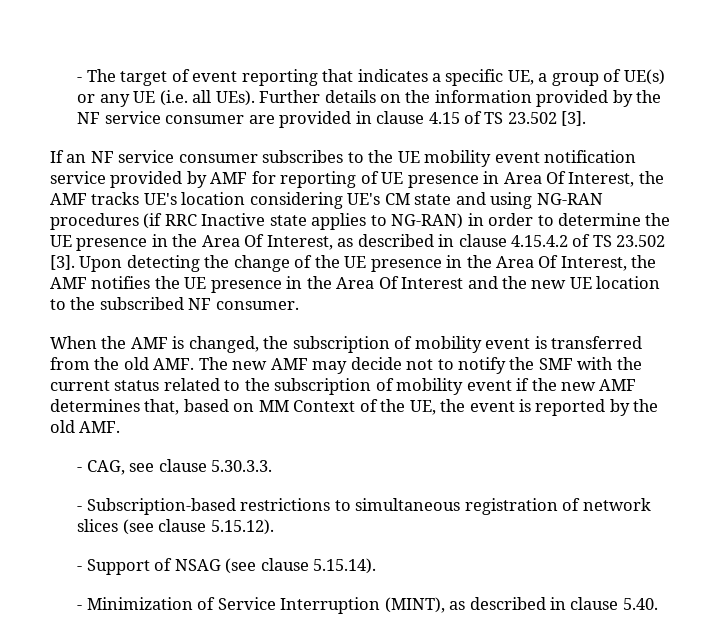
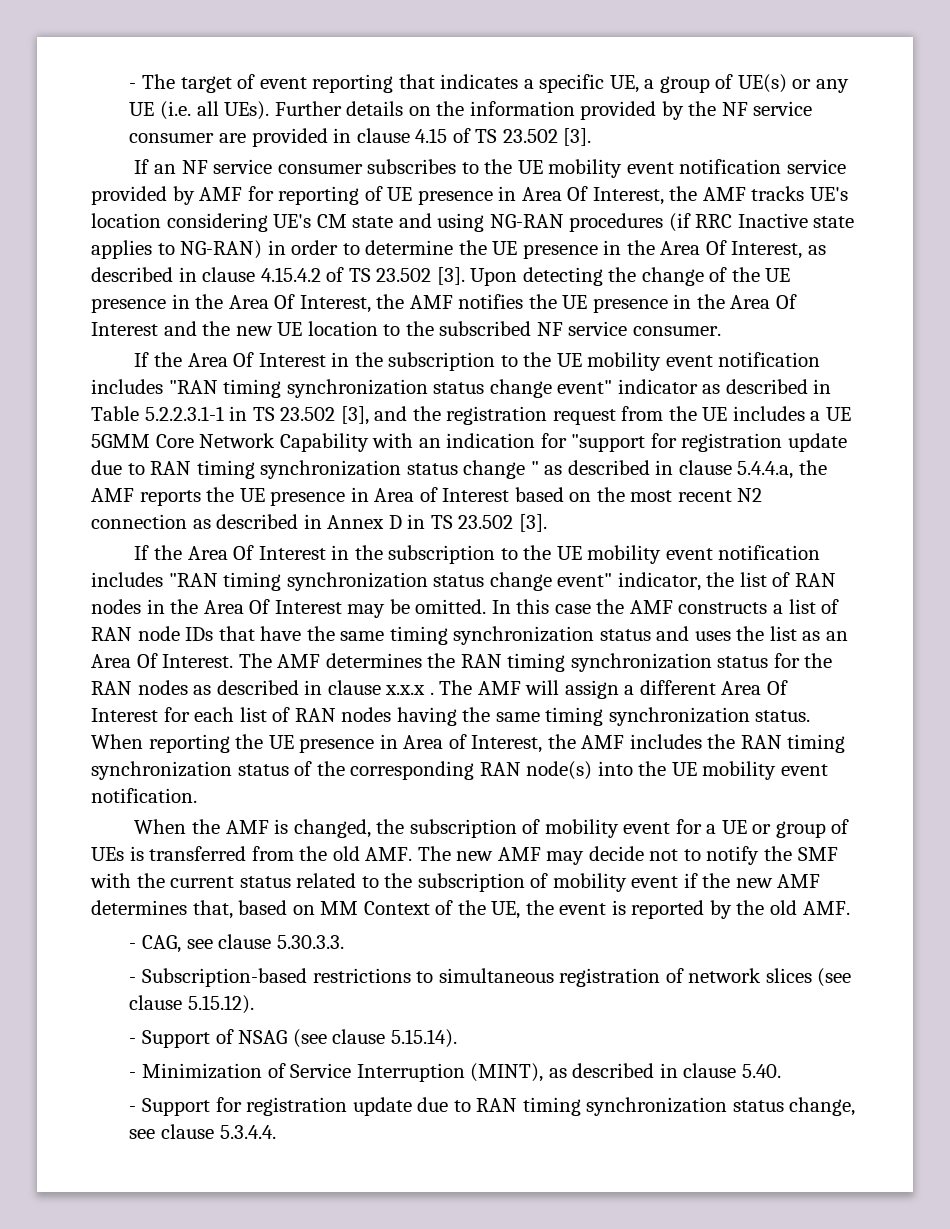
- Upon detecting the change of the UE presence in the Area Of Interest, the AMF notifies the UE presence in the Area Of Interest and the new UE location to the subscribed NF consumer.
+ Upon detecting the change of the UE presence in the Area Of Interest, the AMF notifies the UE presence in the Area Of Interest and the new UE location to the subscribed NF service consumer.
+ If the Area Of Interest in the subscription to the UE mobility event notification includes "RAN timing synchronization status change event" indicator as described in Table 5.2.2.3.1-1 in TS 23.502 [3], and the registration request from the UE includes a UE 5GMM Core Network Capability with an indication for "support for registration update due to RAN timing synchronization status change " as described in clause 5.4.4.a, the AMF reports the UE presence in Area of Interest based on the most recent N2 connection as described in Annex D in TS 23.502 [3].
+ If the Area Of Interest in the subscription to the UE mobility event notification includes "RAN timing synchronization status change event" indicator, the list of RAN nodes in the Area Of Interest may be omitted. In this case the AMF constructs a list of RAN node IDs that have the same timing synchronization status and uses the list as an Area Of Interest. The AMF determines the RAN timing synchronization status for the RAN nodes as described in clause x.x.x . The AMF will assign a different Area Of Interest for each list of RAN nodes having the same timing synchronization status. When reporting the UE presence in Area of Interest, the AMF includes the RAN timing synchronization status of the corresponding RAN node(s) into the UE mobility event notification.
- When the AMF is changed, the subscription of mobility event is transferred from the old AMF. The new AMF may decide not to notify the SMF with the current status related to the subscription of mobility event if the new AMF determines that, based on MM Context of the UE, the event is reported by the old AMF.
+ When the AMF is changed, the subscription of mobility event for a UE or group of UEs is transferred from the old AMF. The new AMF may decide not to notify the SMF with the current status related to the subscription of mobility event if the new AMF determines that, based on MM Context of the UE, the event is reported by the old AMF.
+ - Support for registration update due to RAN timing synchronization status change, see clause 5.3.4.4.

